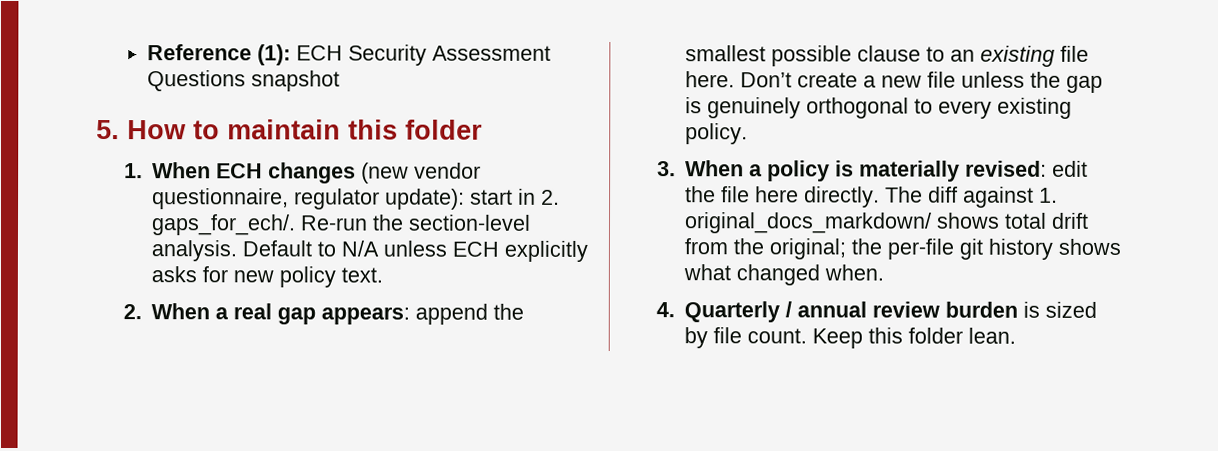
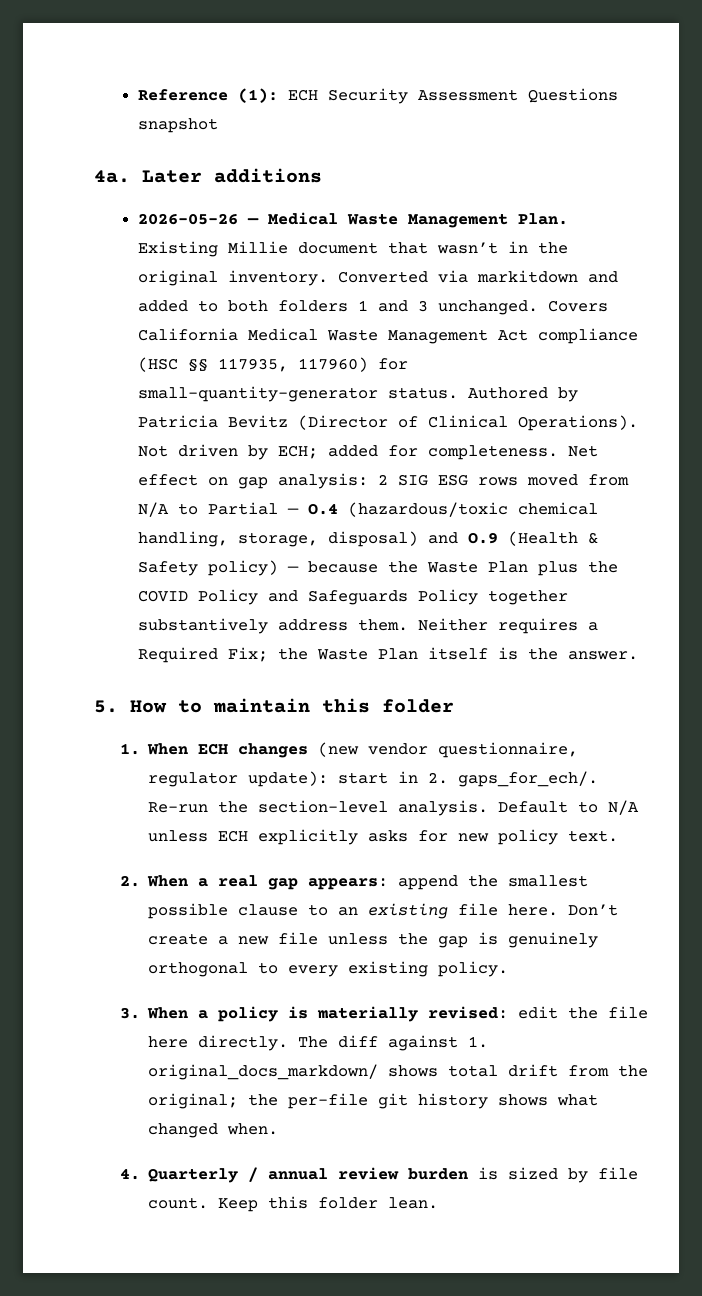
+ 4a. Later additions
+ 2026-05-26 — Medical Waste Management Plan. Existing Millie document that wasn’t in the original inventory. Converted via markitdown and added to both folders 1 and 3 unchanged. Covers California Medical Waste Management Act compliance (HSC §§ 117935, 117960) for small-quantity-generator status. Authored by Patricia Bevitz (Director of Clinical Operations). Not driven by ECH; added for completeness. Net effect on gap analysis: 2 SIG ESG rows moved from N/A to Partial — O.4 (hazardous/toxic chemical handling, storage, disposal) and O.9 (Health & Safety policy) — because the Waste Plan plus the COVID Policy and Safeguards Policy together substantively address them. Neither requires a Required Fix; the Waste Plan itself is the answer.

